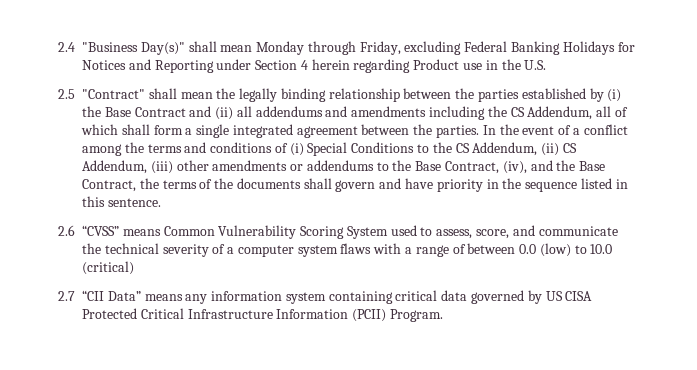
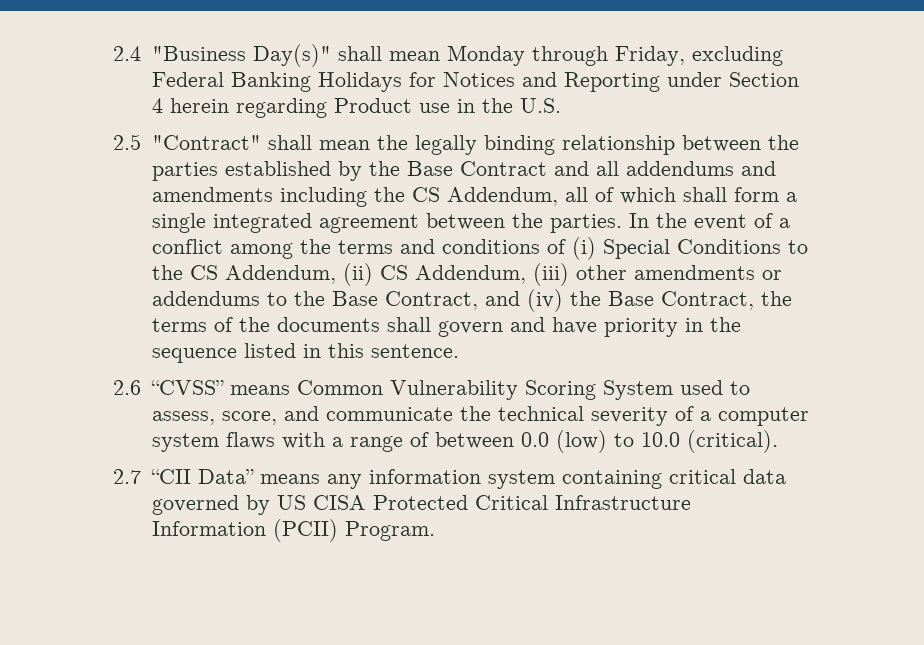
- 2.5 "Contract" shall mean the legally binding relationship between the parties established by (i) the Base Contract and (ii) all addendums and amendments including the CS Addendum, all of which shall form a single integrated agreement between the parties.
+ 2.5 "Contract" shall mean the legally binding relationship between the parties established by the Base Contract and all addendums and amendments including the CS Addendum, all of which shall form a single integrated agreement between the parties.
- In the event of a conflict among the terms and conditions of (i) Special Conditions to the CS Addendum, (ii) CS Addendum, (iii) other amendments or addendums to the Base Contract, (iv), and the Base Contract, the terms of the documents shall govern and have priority in the sequence listed in this sentence.
+ In the event of a conflict among the terms and conditions of (i) Special Conditions to the CS Addendum, (ii) CS Addendum, (iii) other amendments or addendums to the Base Contract, and (iv) the Base Contract, the terms of the documents shall govern and have priority in the sequence listed in this sentence.
- 2.6 “CVSS” means Common Vulnerability Scoring System used to assess, score, and communicate the technical severity of a computer system flaws with a range of between 0.0 (low) to 10.0 (critical)
+ 2.6 “CVSS” means Common Vulnerability Scoring System used to assess, score, and communicate the technical severity of a computer system flaws with a range of between 0.0 (low) to 10.0 (critical).

